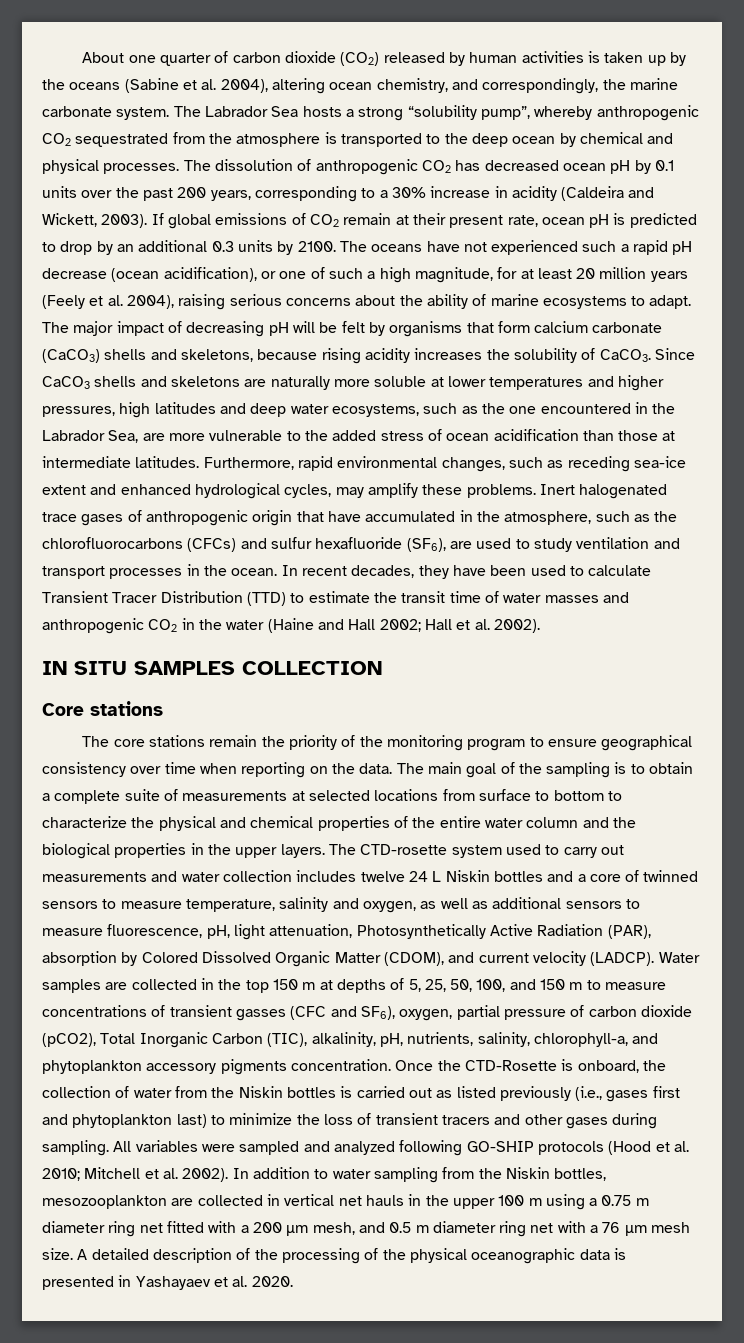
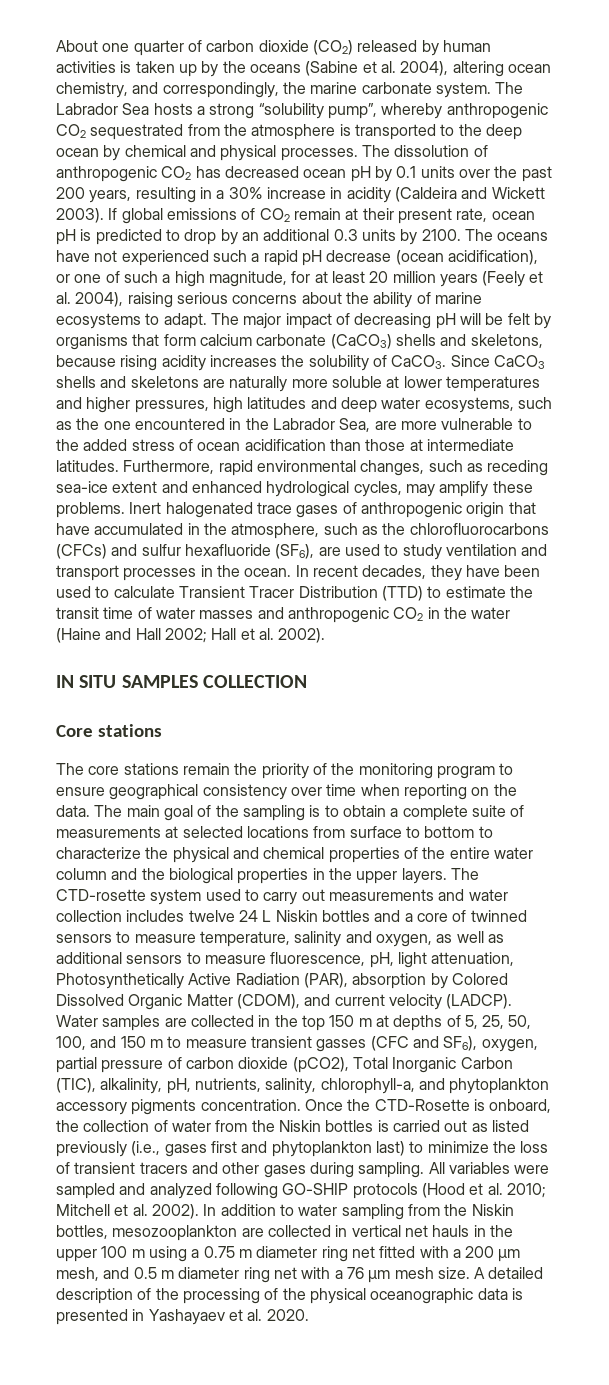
- The dissolution of anthropogenic CO2 has decreased ocean pH by 0.1 units over the past 200 years, corresponding to a 30% increase in acidity (Caldeira and Wickett, 2003).
+ The dissolution of anthropogenic CO2 has decreased ocean pH by 0.1 units over the past 200 years, resulting in a 30% increase in acidity (Caldeira and Wickett 2003).
- Water samples are collected in the top 150 m at depths of 5, 25, 50, 100, and 150 m to measure concentrations of transient gasses (CFC and SF6), oxygen, partial pressure of carbon dioxide (pCO2), Total Inorganic Carbon (TIC), alkalinity, pH, nutrients, salinity, chlorophyll-a, and phytoplankton accessory pigments concentration.
+ Water samples are collected in the top 150 m at depths of 5, 25, 50, 100, and 150 m to measure transient gasses (CFC and SF6), oxygen, partial pressure of carbon dioxide (pCO2), Total Inorganic Carbon (TIC), alkalinity, pH, nutrients, salinity, chlorophyll-a, and phytoplankton accessory pigments concentration.

